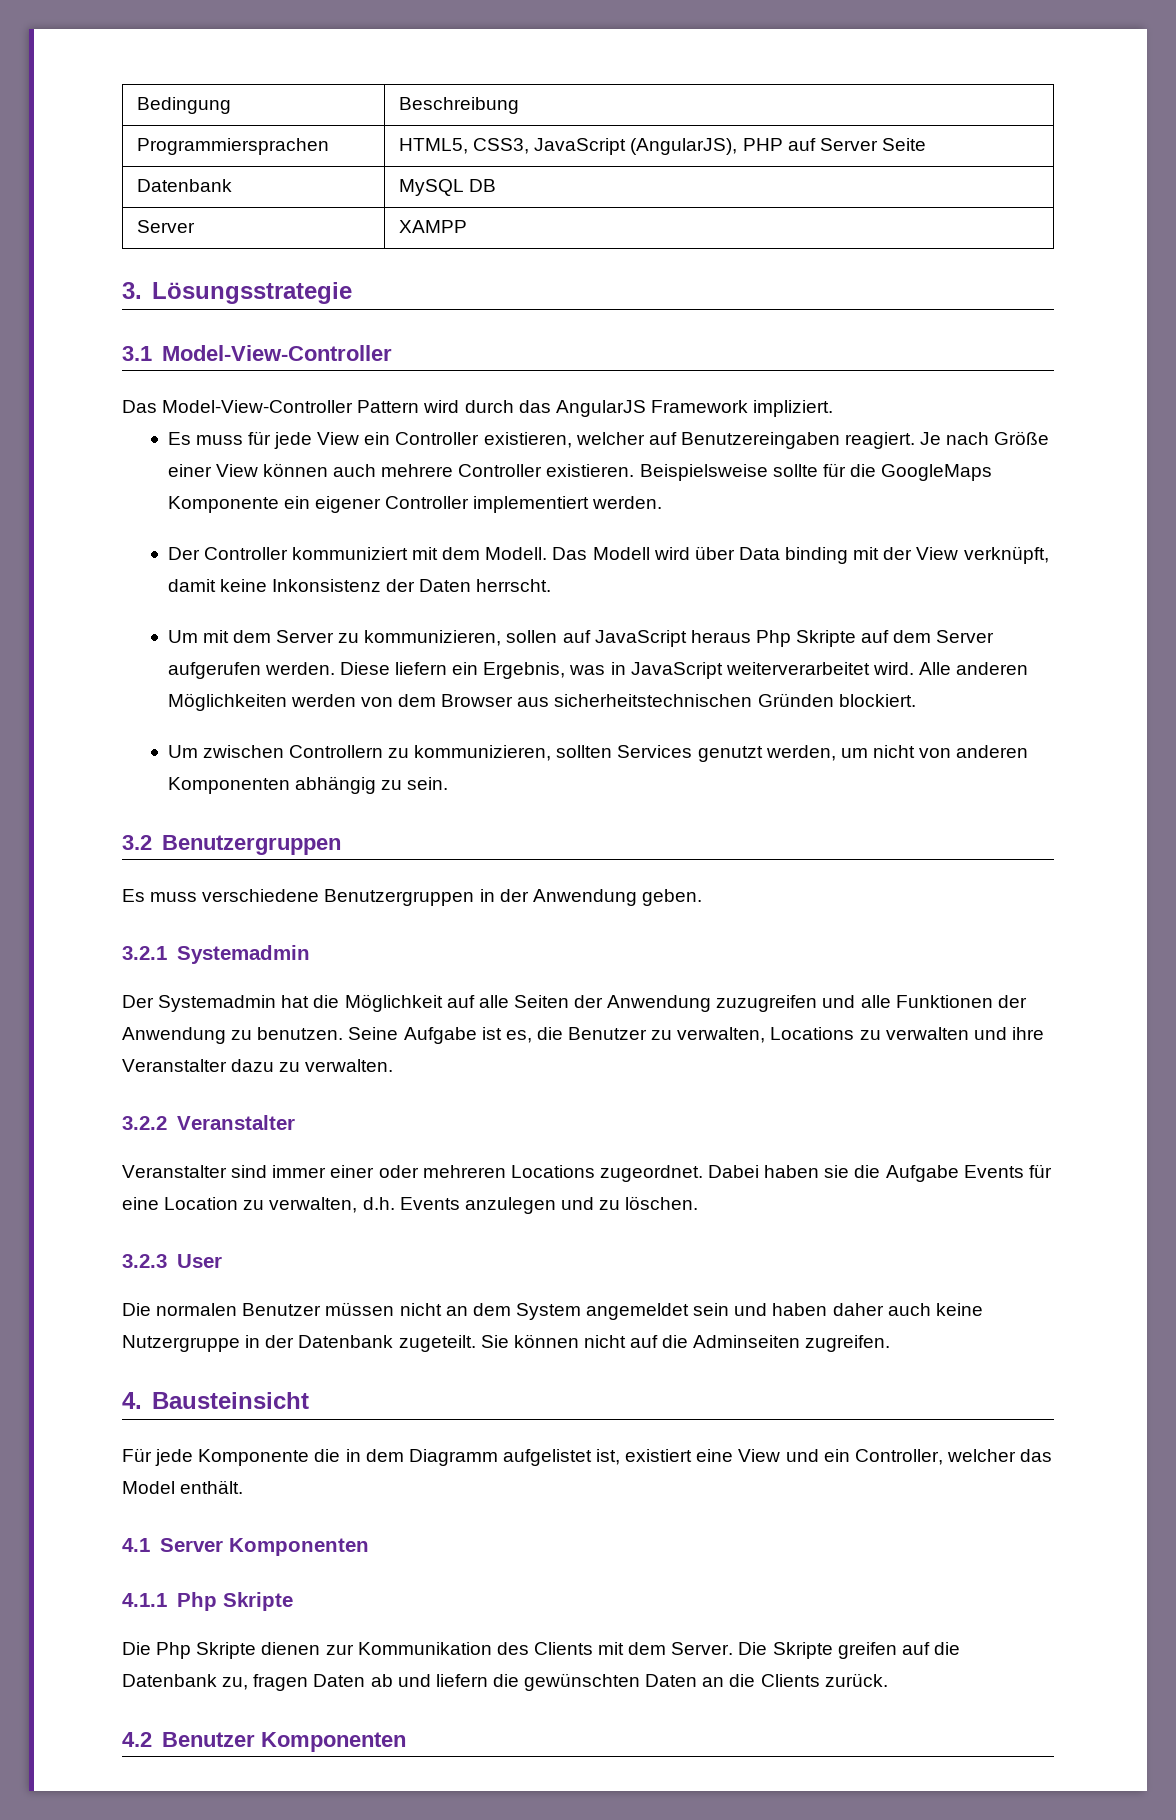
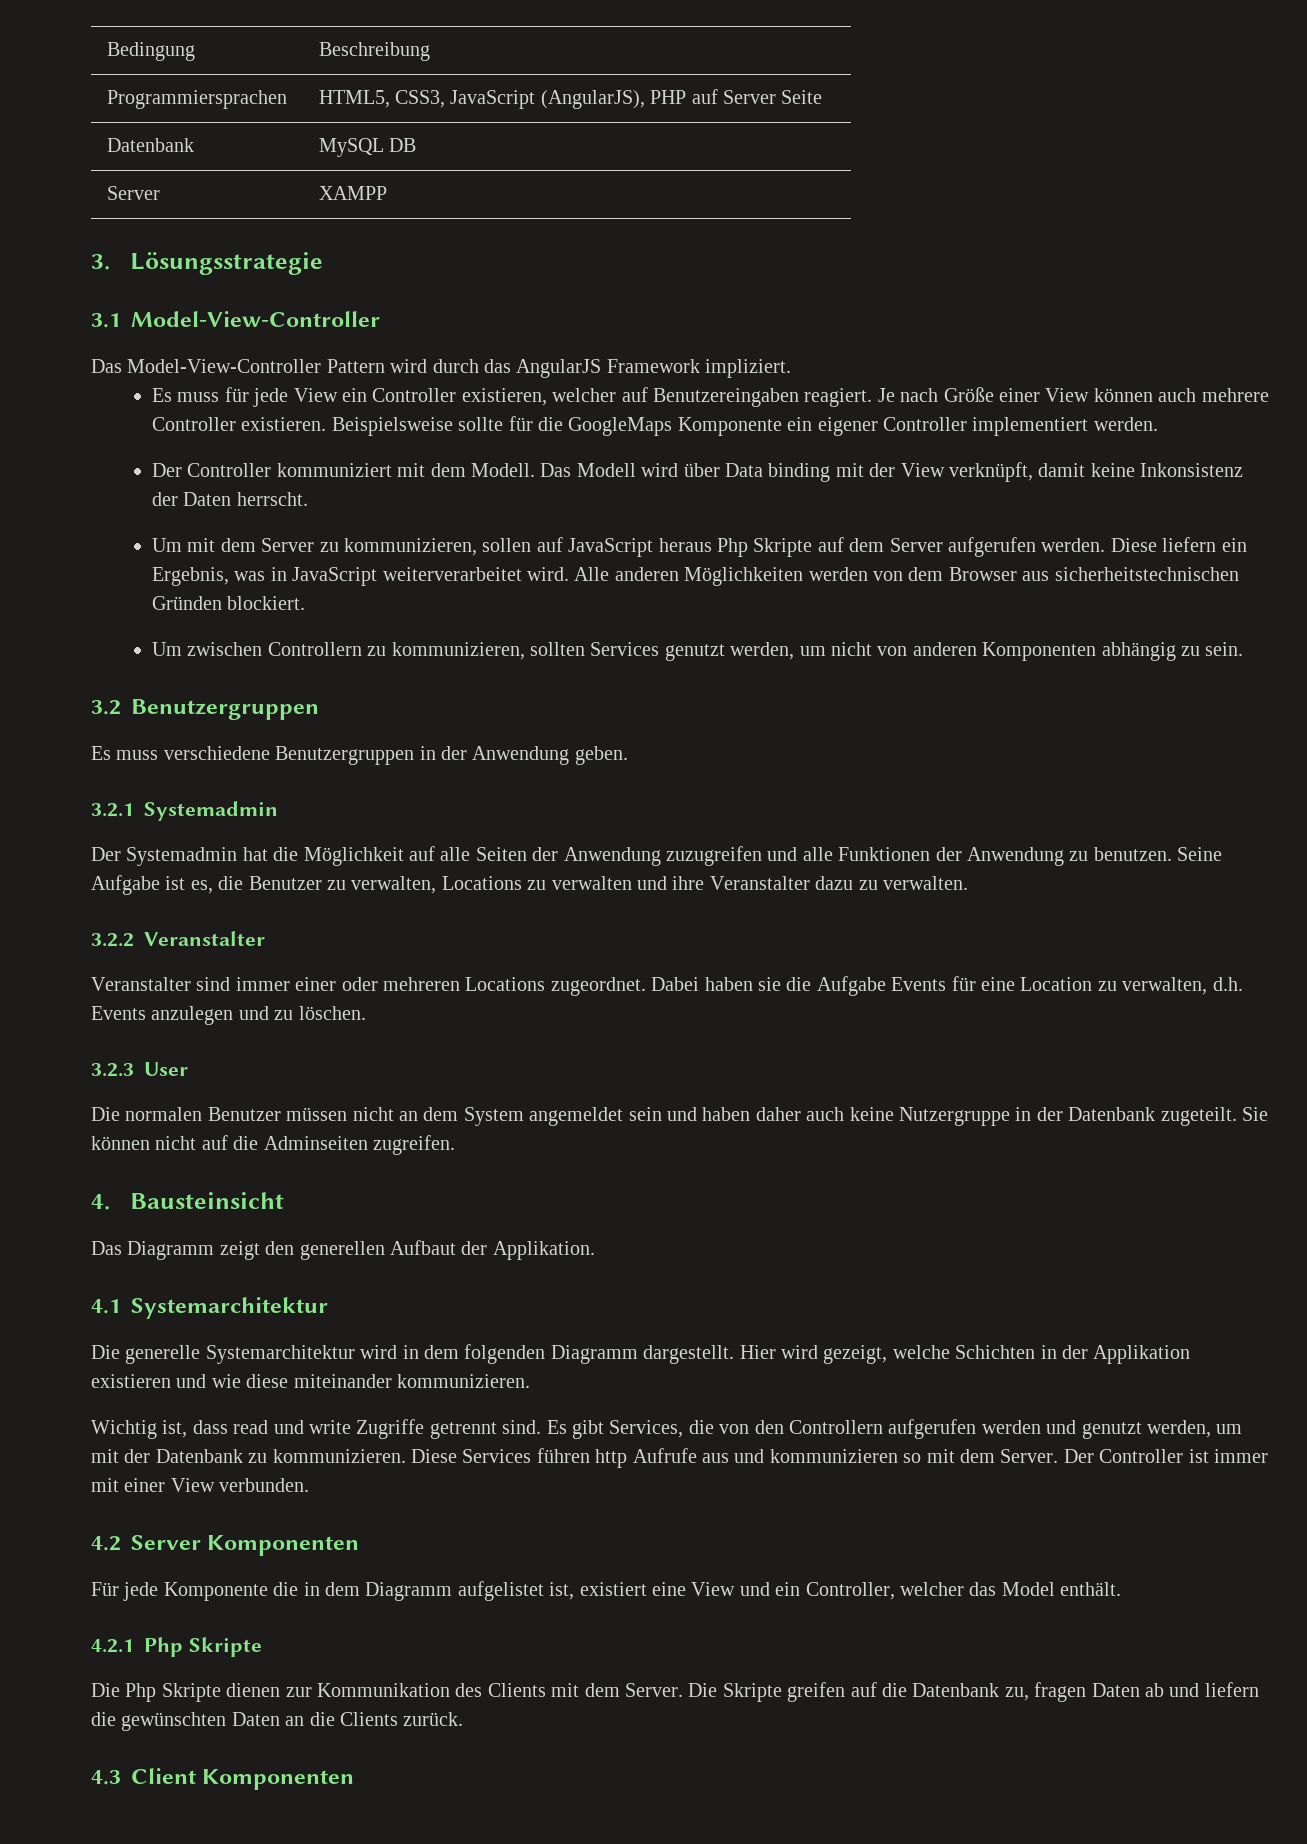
+ Das Diagramm zeigt den generellen Aufbaut der Applikation.
+ 4.1 Systemarchitektur
+ Die generelle Systemarchitektur wird in dem folgenden Diagramm dargestellt. Hier wird gezeigt, welche Schichten in der Applikation existieren und wie diese miteinander kommunizieren.
+ Wichtig ist, dass read und write Zugriffe getrennt sind. Es gibt Services, die von den Controllern aufgerufen werden und genutzt werden, um mit der Datenbank zu kommunizieren. Diese Services führen http Aufrufe aus und kommunizieren so mit dem Server. Der Controller ist immer mit einer View verbunden.
+ 4.2 Server Komponenten
- 4.1 Server Komponenten
- 4.1.1 Php Skripte
+ 4.2.1 Php Skripte
- 4.2 Benutzer Komponenten
+ 4.3 Client Komponenten

